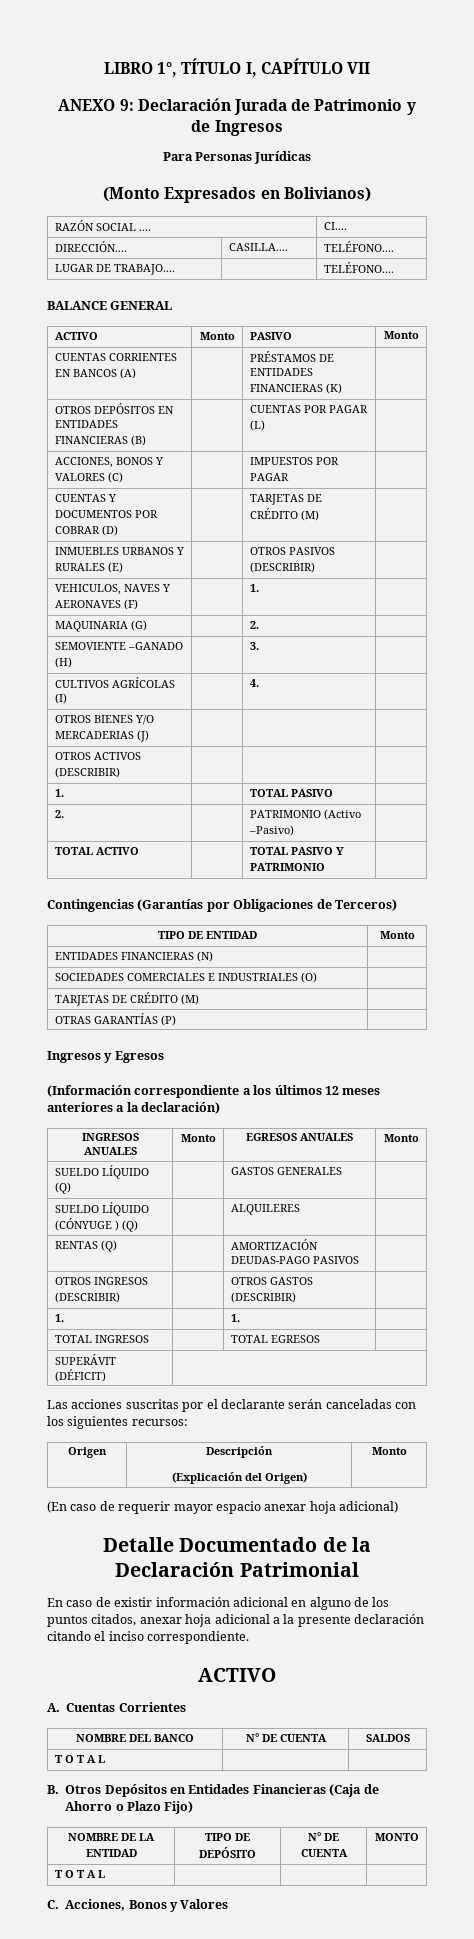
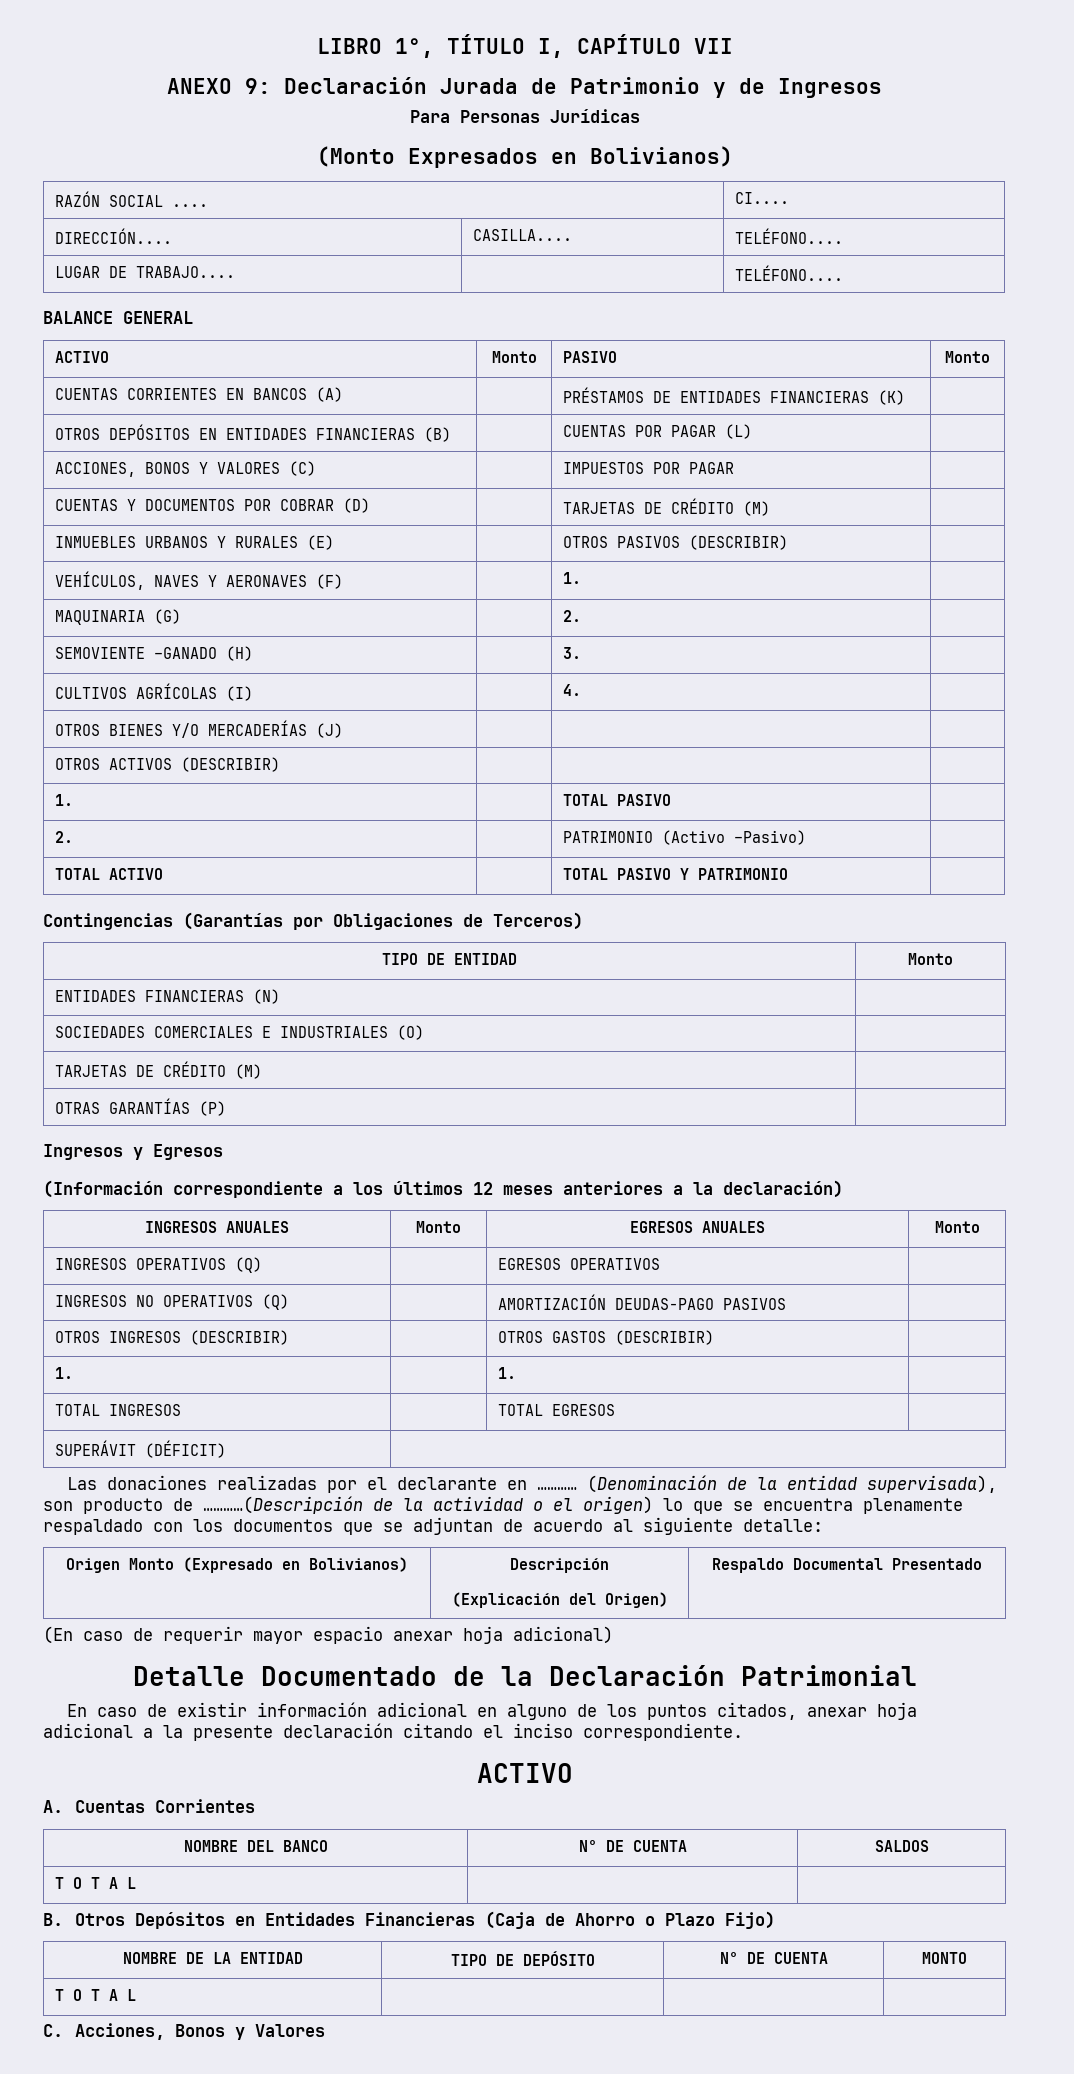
- VEHICULOS, NAVES Y AERONAVES (F) | | 1. |
+ VEHÍCULOS, NAVES Y AERONAVES (F) | | 1. |
- OTROS BIENES Y/O MERCADERIAS (J) | | |
+ OTROS BIENES Y/O MERCADERÍAS (J) | | |
- SUELDO LÍQUIDO (Q) | | GASTOS GENERALES |
- SUELDO LÍQUIDO (CÓNYUGE ) (Q) | | ALQUILERES |
- RENTAS (Q) | | AMORTIZACIÓN DEUDAS-PAGO PASIVOS |
+ INGRESOS OPERATIVOS (Q) | | EGRESOS OPERATIVOS |
+ INGRESOS NO OPERATIVOS (Q) | | AMORTIZACIÓN DEUDAS-PAGO PASIVOS |
- Las acciones suscritas por el declarante serán canceladas con los siguientes recursos:
- Origen | Descripción
- (Explicación del Origen) | Monto
+ Las donaciones realizadas por el declarante en ………… (Denominación de la entidad supervisada), son producto de …………(Descripción de la actividad o el origen) lo que se encuentra plenamente respaldado con los documentos que se adjuntan de acuerdo al siguiente detalle:
+ Origen Monto (Expresado en Bolivianos) | Descripción
+ (Explicación del Origen) | Respaldo Documental Presentado

